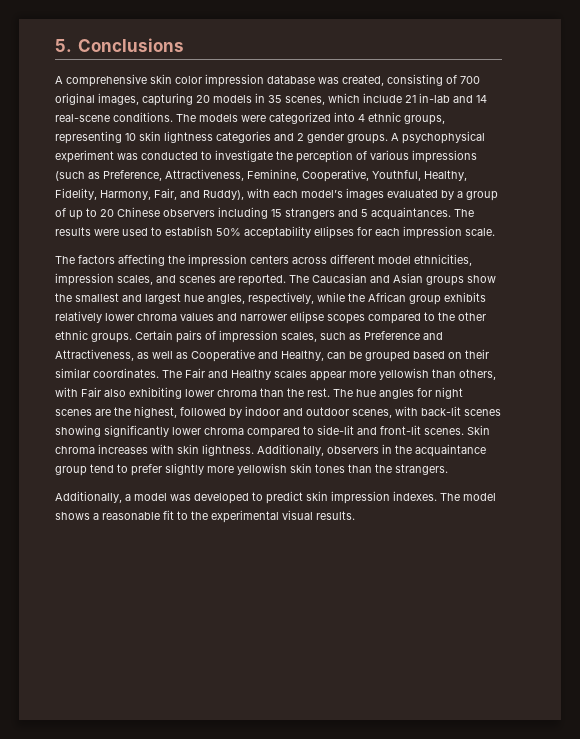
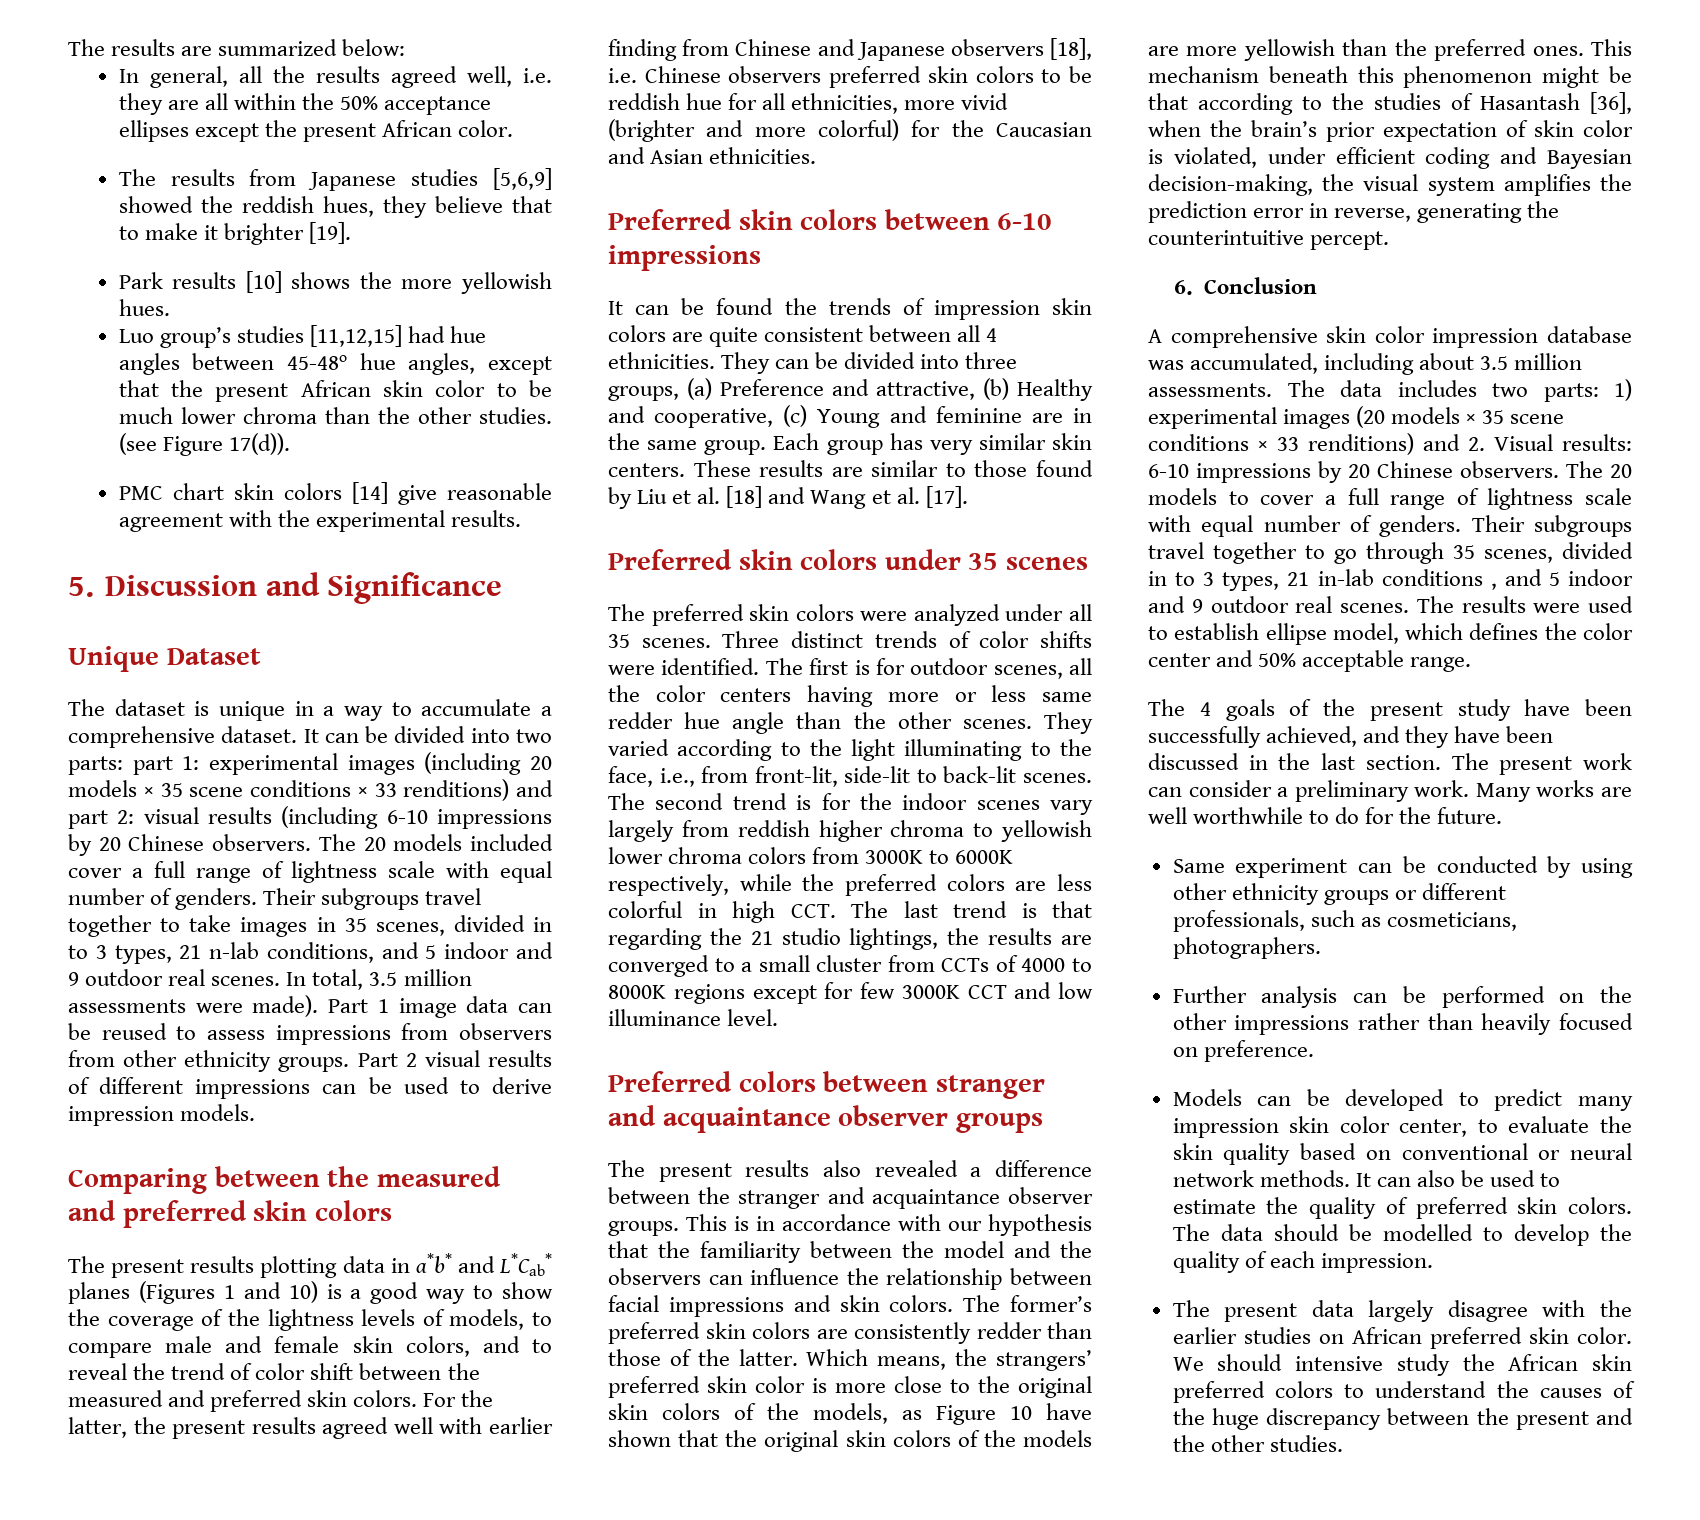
- 5. Conclusions
+ The results are summarized below:
+ In general, all the results agreed well, i.e. they are all within the 50% acceptance ellipses except the present African color.
+ The results from Japanese studies [5,6,9] showed the reddish hues, they believe that to make it brighter [19].
+ Park results [10] shows the more yellowish hues.
+ Luo group’s studies [11,12,15] had hue angles between 45-48o hue angles, except that the present African skin color to be much lower chroma than the other studies. (see Figure 17(d)).
+ PMC chart skin colors [14] give reasonable agreement with the experimental results.
+ 5. Discussion and Significance
+ Unique Dataset
+ The dataset is unique in a way to accumulate a comprehensive dataset. It can be divided into two parts: part 1: experimental images (including 20 models × 35 scene conditions × 33 renditions) and part 2: visual results (including 6-10 impressions by 20 Chinese observers. The 20 models included cover a full range of lightness scale with equal number of genders. Their subgroups travel together to take images in 35 scenes, divided in to 3 types, 21 n-lab conditions, and 5 indoor and 9 outdoor real scenes. In total, 3.5 million assessments were made). Part 1 image data can be reused to assess impressions from observers from other ethnicity groups. Part 2 visual results of different impressions can be used to derive impression models.
+ Comparing between the measured and preferred skin colors
+ The present results plotting data in a*b* and L*Cab* planes (Figures 1 and 10) is a good way to show the coverage of the lightness levels of models, to compare male and female skin colors, and to reveal the trend of color shift between the measured and preferred skin colors. For the latter, the present results agreed well with earlier finding from Chinese and Japanese observers [18], i.e. Chinese observers preferred skin colors to be reddish hue for all ethnicities, more vivid (brighter and more colorful) for the Caucasian and Asian ethnicities.
+ Preferred skin colors between 6-10 impressions
+ It can be found the trends of impression skin colors are quite consistent between all 4 ethnicities. They can be divided into three groups, (a) Preference and attractive, (b) Healthy and cooperative, (c) Young and feminine are in the same group. Each group has very similar skin centers. These results are similar to those found by Liu et al. [18] and Wang et al. [17].
+ Preferred skin colors under 35 scenes
+ The preferred skin colors were analyzed under all 35 scenes. Three distinct trends of color shifts were identified. The first is for outdoor scenes, all the color centers having more or less same redder hue angle than the other scenes. They varied according to the light illuminating to the face, i.e., from front-lit, side-lit to back-lit scenes. The second trend is for the indoor scenes vary largely from reddish higher chroma to yellowish lower chroma colors from 3000K to 6000K respectively, while the preferred colors are less colorful in high CCT. The last trend is that regarding the 21 studio lightings, the results are converged to a small cluster from CCTs of 4000 to 8000K regions except for few 3000K CCT and low illuminance level.
+ Preferred colors between stranger and acquaintance observer groups
+ The present results also revealed a difference between the stranger and acquaintance observer groups. This is in accordance with our hypothesis that the familiarity between the model and the observers can influence the relationship between facial impressions and skin colors. The former’s preferred skin colors are consistently redder than those of the latter. Which means, the strangers’ preferred skin color is more close to the original skin colors of the models, as Figure 10 have shown that the original skin colors of the models are more yellowish than the preferred ones. This mechanism beneath this phenomenon might be that according to the studies of Hasantash [36], when the brain’s prior expectation of skin color is violated, under efficient coding and Bayesian decision-making, the visual system amplifies the prediction error in reverse, generating the counterintuitive percept.
+ 6. Conclusion
- A comprehensive skin color impression database was created, consisting of 700 original images, capturing 20 models in 35 scenes, which include 21 in-lab and 14 real-scene conditions. The models were categorized into 4 ethnic groups, representing 10 skin lightness categories and 2 gender groups. A psychophysical experiment was conducted to investigate the perception of various impressions (such as Preference, Attractiveness, Feminine, Cooperative, Youthful, Healthy, Fidelity, Harmony, Fair, and Ruddy), with each model’s images evaluated by a group of up to 20 Chinese observers including 15 strangers and 5 acquaintances.
+ A comprehensive skin color impression database was accumulated, including about 3.5 million assessments. The data includes two parts: 1) experimental images (20 models × 35 scene conditions × 33 renditions) and 2. Visual results: 6-10 impressions by 20 Chinese observers. The 20 models to cover a full range of lightness scale with equal number of genders. Their subgroups travel together to go through 35 scenes, divided in to 3 types, 21 in-lab conditions , and 5 indoor and 9 outdoor real scenes.
- The results were used to establish 50% acceptability ellipses for each impression scale.
- The factors affecting the impression centers across different model ethnicities, impression scales, and scenes are reported. The Caucasian and Asian groups show the smallest and largest hue angles, respectively, while the African group exhibits relatively lower chroma values and narrower ellipse scopes compared to the other ethnic groups. Certain pairs of impression scales, such as Preference and Attractiveness, as well as Cooperative and Healthy, can be grouped based on their similar coordinates. The Fair and Healthy scales appear more yellowish than others, with Fair also exhibiting lower chroma than the rest. The hue angles for night scenes are the highest, followed by indoor and outdoor scenes, with back-lit scenes showing significantly lower chroma compared to side-lit and front-lit scenes. Skin chroma increases with skin lightness. Additionally, observers in the acquaintance group tend to prefer slightly more yellowish skin tones than the strangers.
- Additionally, a model was developed to predict skin impression indexes. The model shows a reasonable fit to the experimental visual results.
+ The results were used to establish ellipse model, which defines the color center and 50% acceptable range.
+ The 4 goals of the present study have been successfully achieved, and they have been discussed in the last section. The present work can consider a preliminary work. Many works are well worthwhile to do for the future.
+ Same experiment can be conducted by using other ethnicity groups or different professionals, such as cosmeticians, photographers.
+ Further analysis can be performed on the other impressions rather than heavily focused on preference.
+ Models can be developed to predict many impression skin color center, to evaluate the skin quality based on conventional or neural network methods. It can also be used to estimate the quality of preferred skin colors. The data should be modelled to develop the quality of each impression.
+ The present data largely disagree with the earlier studies on African preferred skin color. We should intensive study the African skin preferred colors to understand the causes of the huge discrepancy between the present and the other studies.

